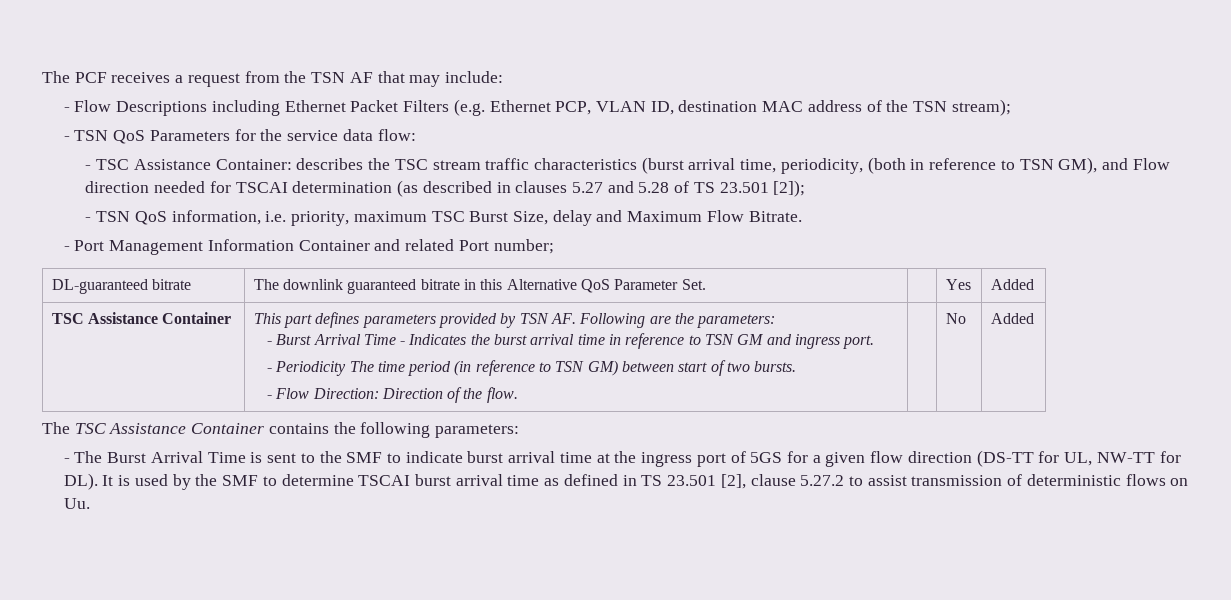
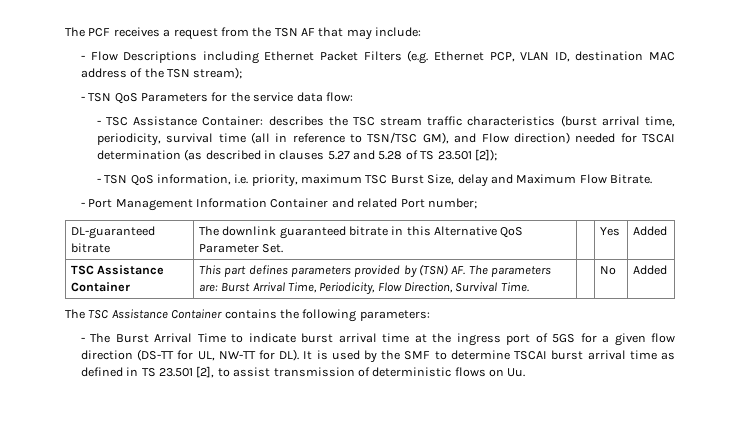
- - TSC Assistance Container: describes the TSC stream traffic characteristics (burst arrival time, periodicity, (both in reference to TSN GM), and Flow direction needed for TSCAI determination (as described in clauses 5.27 and 5.28 of TS 23.501 [2]);
+ - TSC Assistance Container: describes the TSC stream traffic characteristics (burst arrival time, periodicity, survival time (all in reference to TSN/TSC GM), and Flow direction) needed for TSCAI determination (as described in clauses 5.27 and 5.28 of TS 23.501 [2]);
- This part defines parameters provided by TSN AF. Following are the parameters:
- - Burst Arrival Time - Indicates the burst arrival time in reference to TSN GM and ingress port.
- - Periodicity The time period (in reference to TSN GM) between start of two bursts.
- - Flow Direction: Direction of the flow.
+ This part defines parameters provided by (TSN) AF. The parameters are: Burst Arrival Time, Periodicity, Flow Direction, Survival Time.
- - The Burst Arrival Time is sent to the SMF to indicate burst arrival time at the ingress port of 5GS for a given flow direction (DS-TT for UL, NW-TT for DL). It is used by the SMF to determine TSCAI burst arrival time as defined in TS 23.501 [2], clause 5.27.2 to assist transmission of deterministic flows on Uu.
+ - The Burst Arrival Time to indicate burst arrival time at the ingress port of 5GS for a given flow direction (DS-TT for UL, NW-TT for DL). It is used by the SMF to determine TSCAI burst arrival time as defined in TS 23.501 [2], to assist transmission of deterministic flows on Uu.

